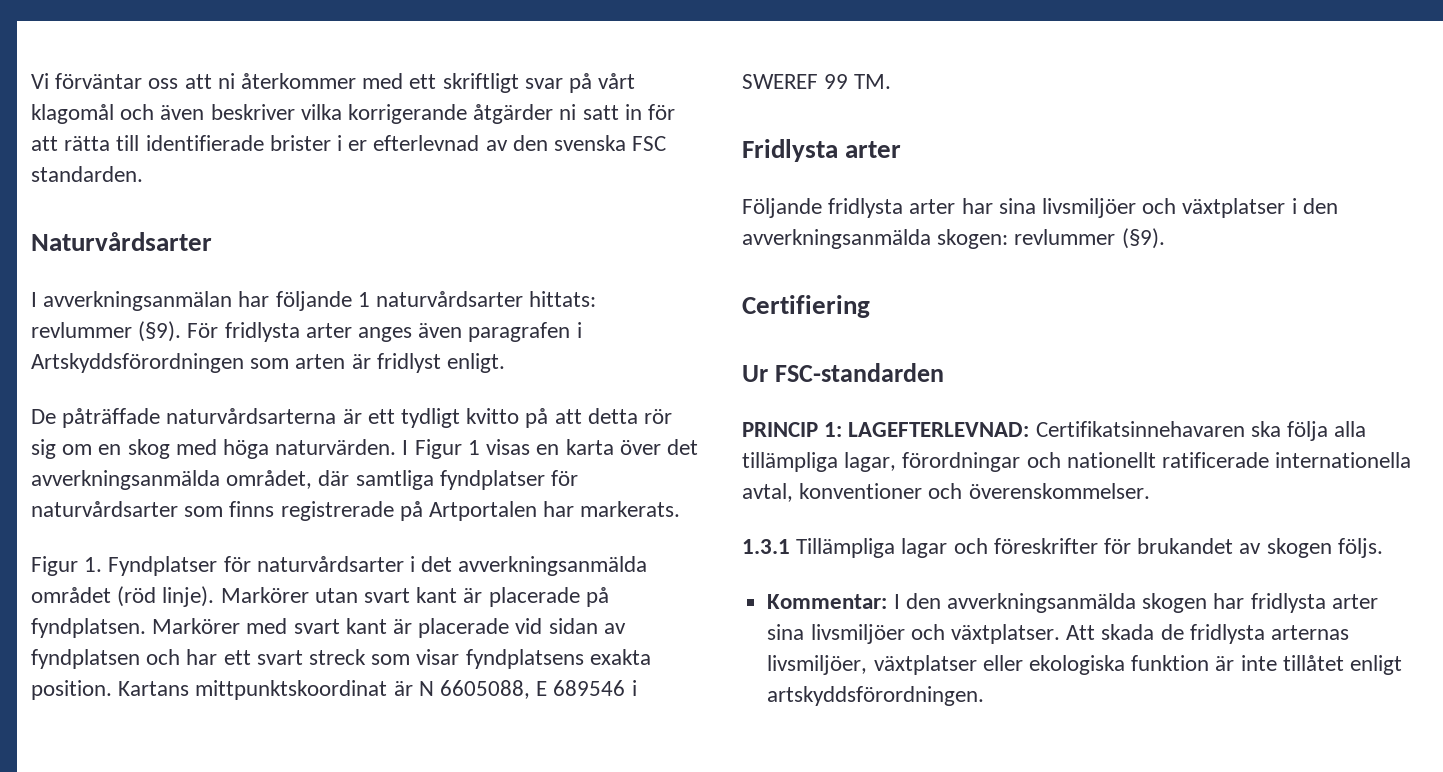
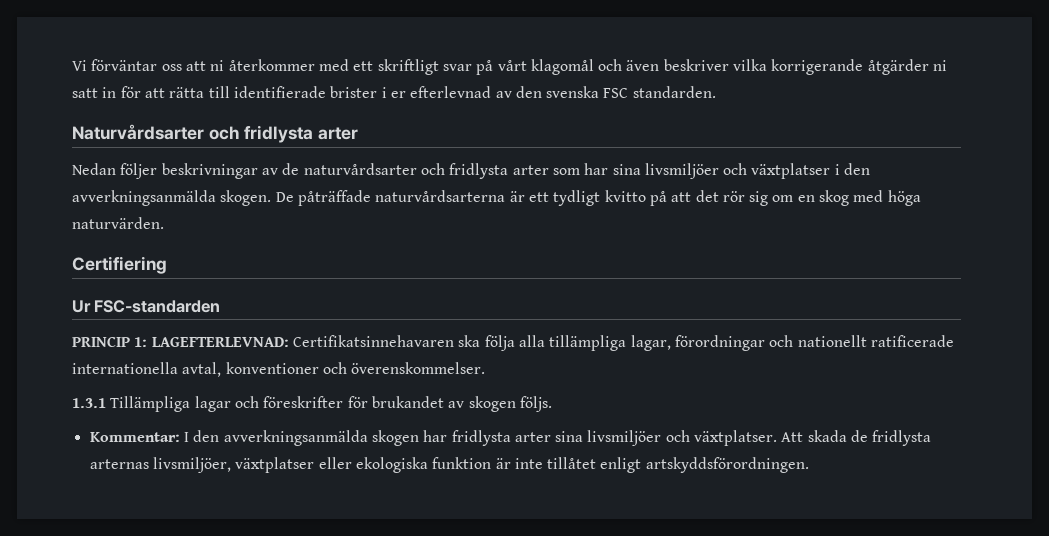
- Naturvårdsarter
- I avverkningsanmälan har följande 1 naturvårdsarter hittats: revlummer (§9). För fridlysta arter anges även paragrafen i Artskyddsförordningen som arten är fridlyst enligt.
- De påträffade naturvårdsarterna är ett tydligt kvitto på att detta rör sig om en skog med höga naturvärden. I Figur 1 visas en karta över det avverkningsanmälda området, där samtliga fyndplatser för naturvårdsarter som finns registrerade på Artportalen har markerats.
- Figur 1. Fyndplatser för naturvårdsarter i det avverkningsanmälda området (röd linje). Markörer utan svart kant är placerade på fyndplatsen. Markörer med svart kant är placerade vid sidan av fyndplatsen och har ett svart streck som visar fyndplatsens exakta position. Kartans mittpunktskoordinat är N 6605088, E 689546 i SWEREF 99 TM.
- Fridlysta arter
- Följande fridlysta arter har sina livsmiljöer och växtplatser i den avverkningsanmälda skogen: revlummer (§9).
+ Naturvårdsarter och fridlysta arter
+ Nedan följer beskrivningar av de naturvårdsarter och fridlysta arter som har sina livsmiljöer och växtplatser i den avverkningsanmälda skogen. De påträffade naturvårdsarterna är ett tydligt kvitto på att det rör sig om en skog med höga naturvärden.

